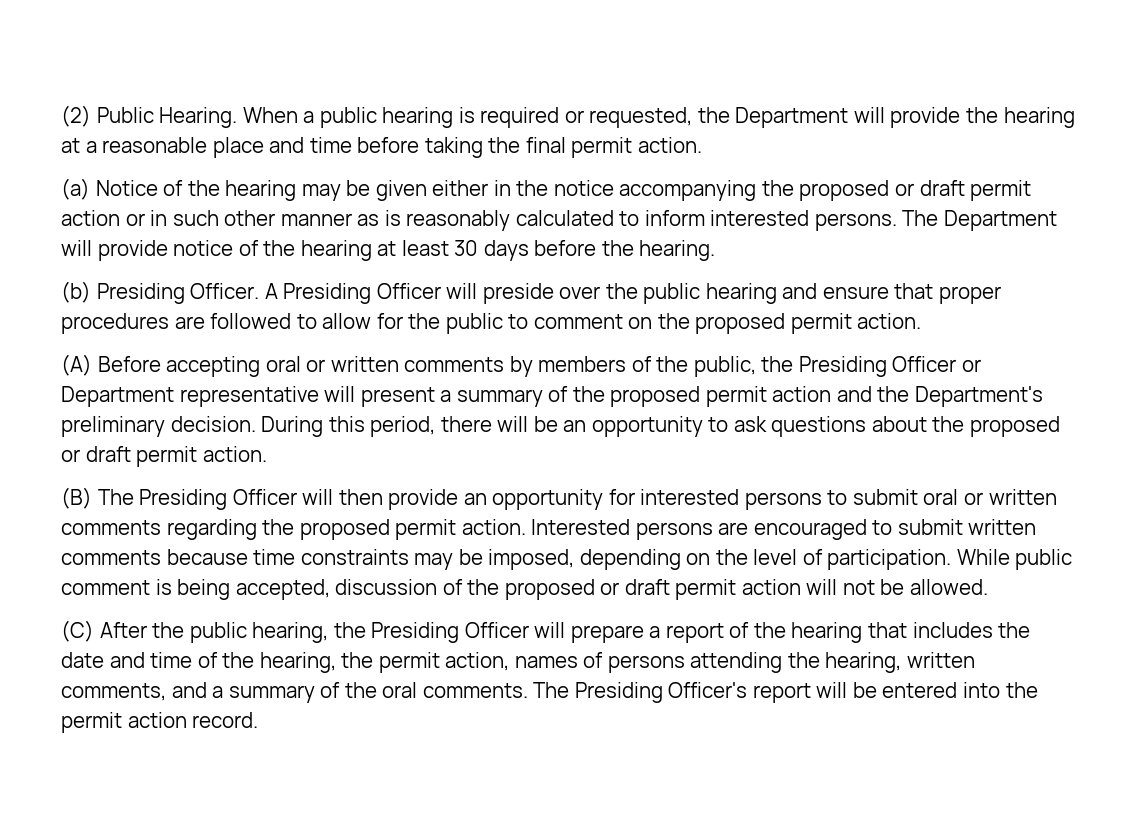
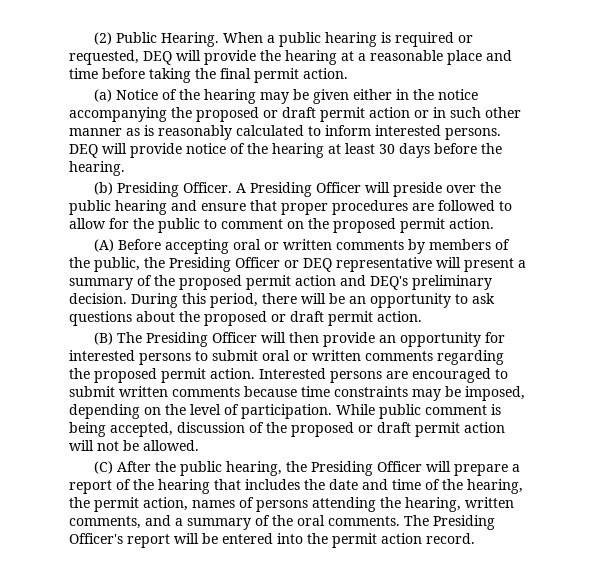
- When a public hearing is required or requested, the Department will provide the hearing at a reasonable place and time before taking the final permit action.
+ When a public hearing is required or requested, DEQ will provide the hearing at a reasonable place and time before taking the final permit action.
- The Department will provide notice of the hearing at least 30 days before the hearing.
+ DEQ will provide notice of the hearing at least 30 days before the hearing.
- (A) Before accepting oral or written comments by members of the public, the Presiding Officer or Department representative will present a summary of the proposed permit action and the Department's preliminary decision.
+ (A) Before accepting oral or written comments by members of the public, the Presiding Officer or DEQ representative will present a summary of the proposed permit action and DEQ's preliminary decision.

